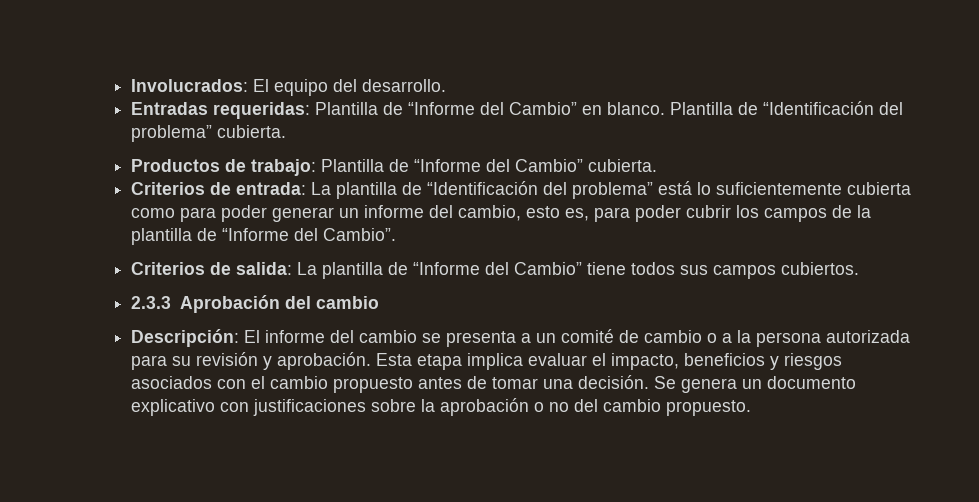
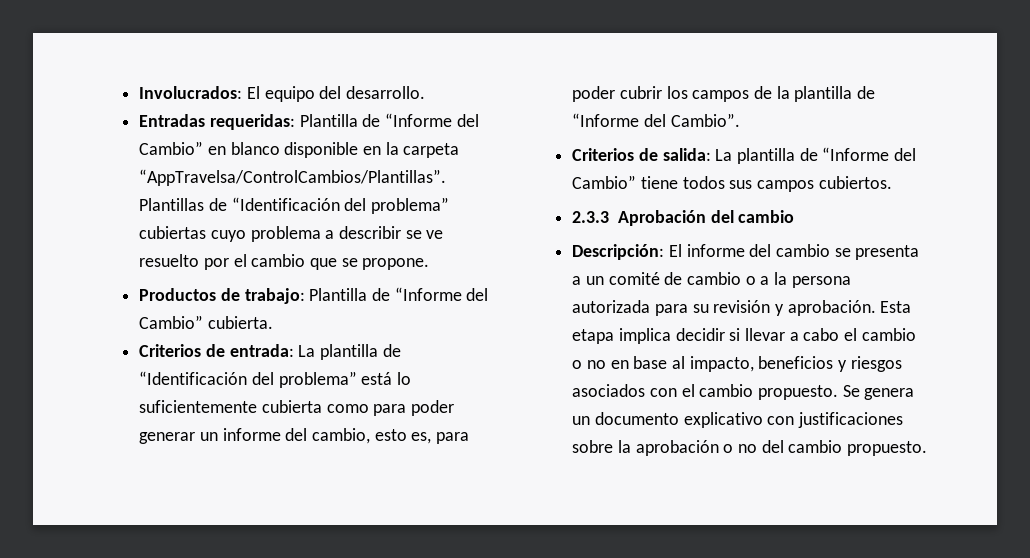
- Entradas requeridas: Plantilla de “Informe del Cambio” en blanco. Plantilla de “Identificación del problema” cubierta.
+ Entradas requeridas: Plantilla de “Informe del Cambio” en blanco disponible en la carpeta “AppTravelsa/ControlCambios/Plantillas”. Plantillas de “Identificación del problema” cubiertas cuyo problema a describir se ve resuelto por el cambio que se propone.
- Esta etapa implica evaluar el impacto, beneficios y riesgos asociados con el cambio propuesto antes de tomar una decisión.
+ Esta etapa implica decidir si llevar a cabo el cambio o no en base al impacto, beneficios y riesgos asociados con el cambio propuesto.

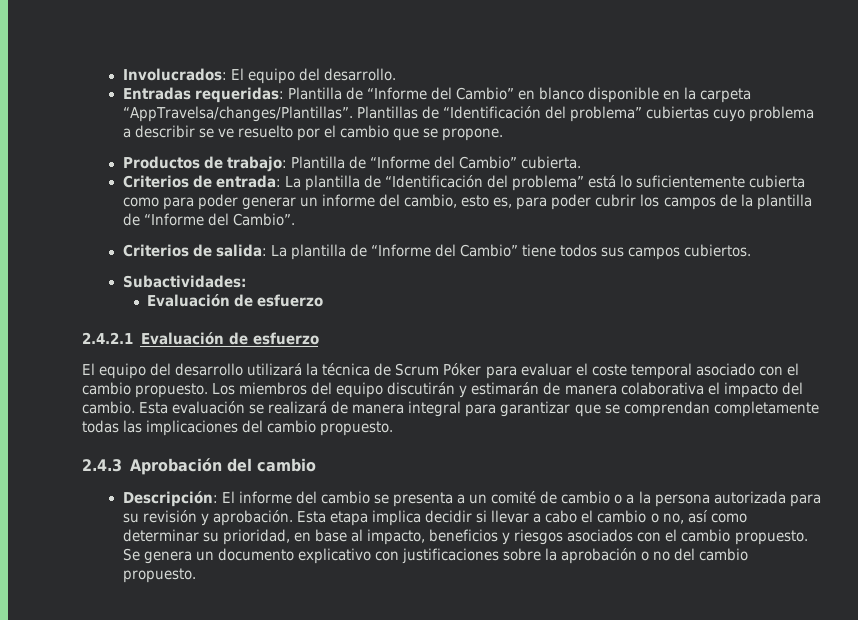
- Entradas requeridas: Plantilla de “Informe del Cambio” en blanco disponible en la carpeta “AppTravelsa/ControlCambios/Plantillas”.
+ Entradas requeridas: Plantilla de “Informe del Cambio” en blanco disponible en la carpeta “AppTravelsa/changes/Plantillas”.
- 2.3.3 Aprobación del cambio
+ Subactividades:
+ Evaluación de esfuerzo
+ 2.4.2.1 Evaluación de esfuerzo
+ El equipo del desarrollo utilizará la técnica de Scrum Póker para evaluar el coste temporal asociado con el cambio propuesto. Los miembros del equipo discutirán y estimarán de manera colaborativa el impacto del cambio. Esta evaluación se realizará de manera integral para garantizar que se comprendan completamente todas las implicaciones del cambio propuesto.
+ 2.4.3 Aprobación del cambio
- Esta etapa implica decidir si llevar a cabo el cambio o no en base al impacto, beneficios y riesgos asociados con el cambio propuesto.
+ Esta etapa implica decidir si llevar a cabo el cambio o no, así como determinar su prioridad, en base al impacto, beneficios y riesgos asociados con el cambio propuesto.

